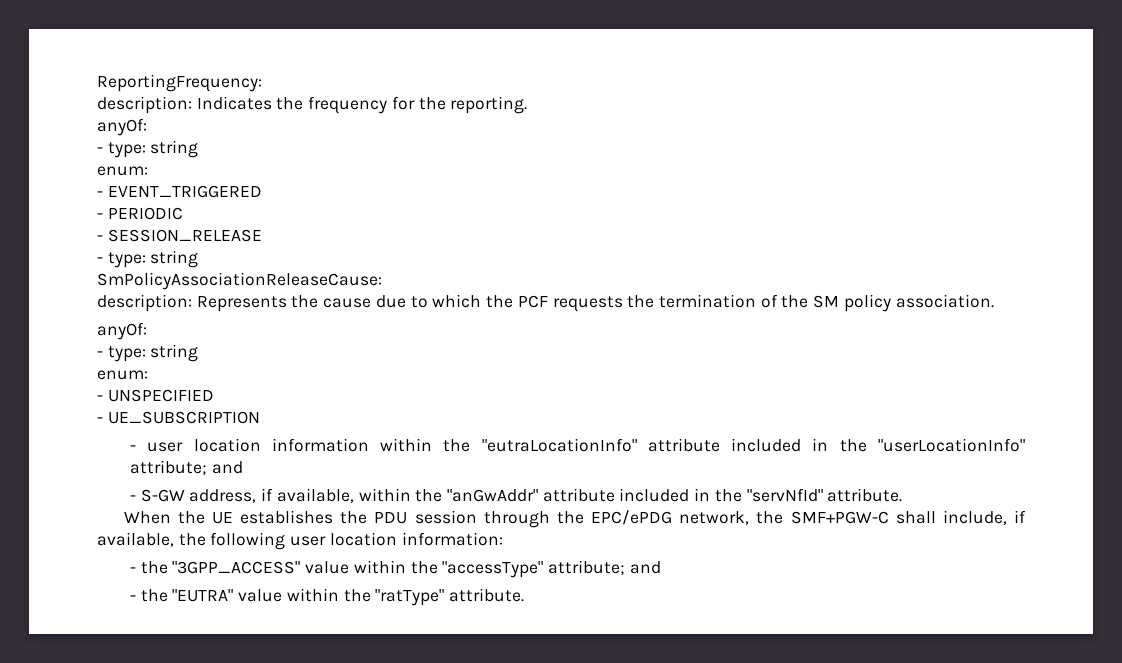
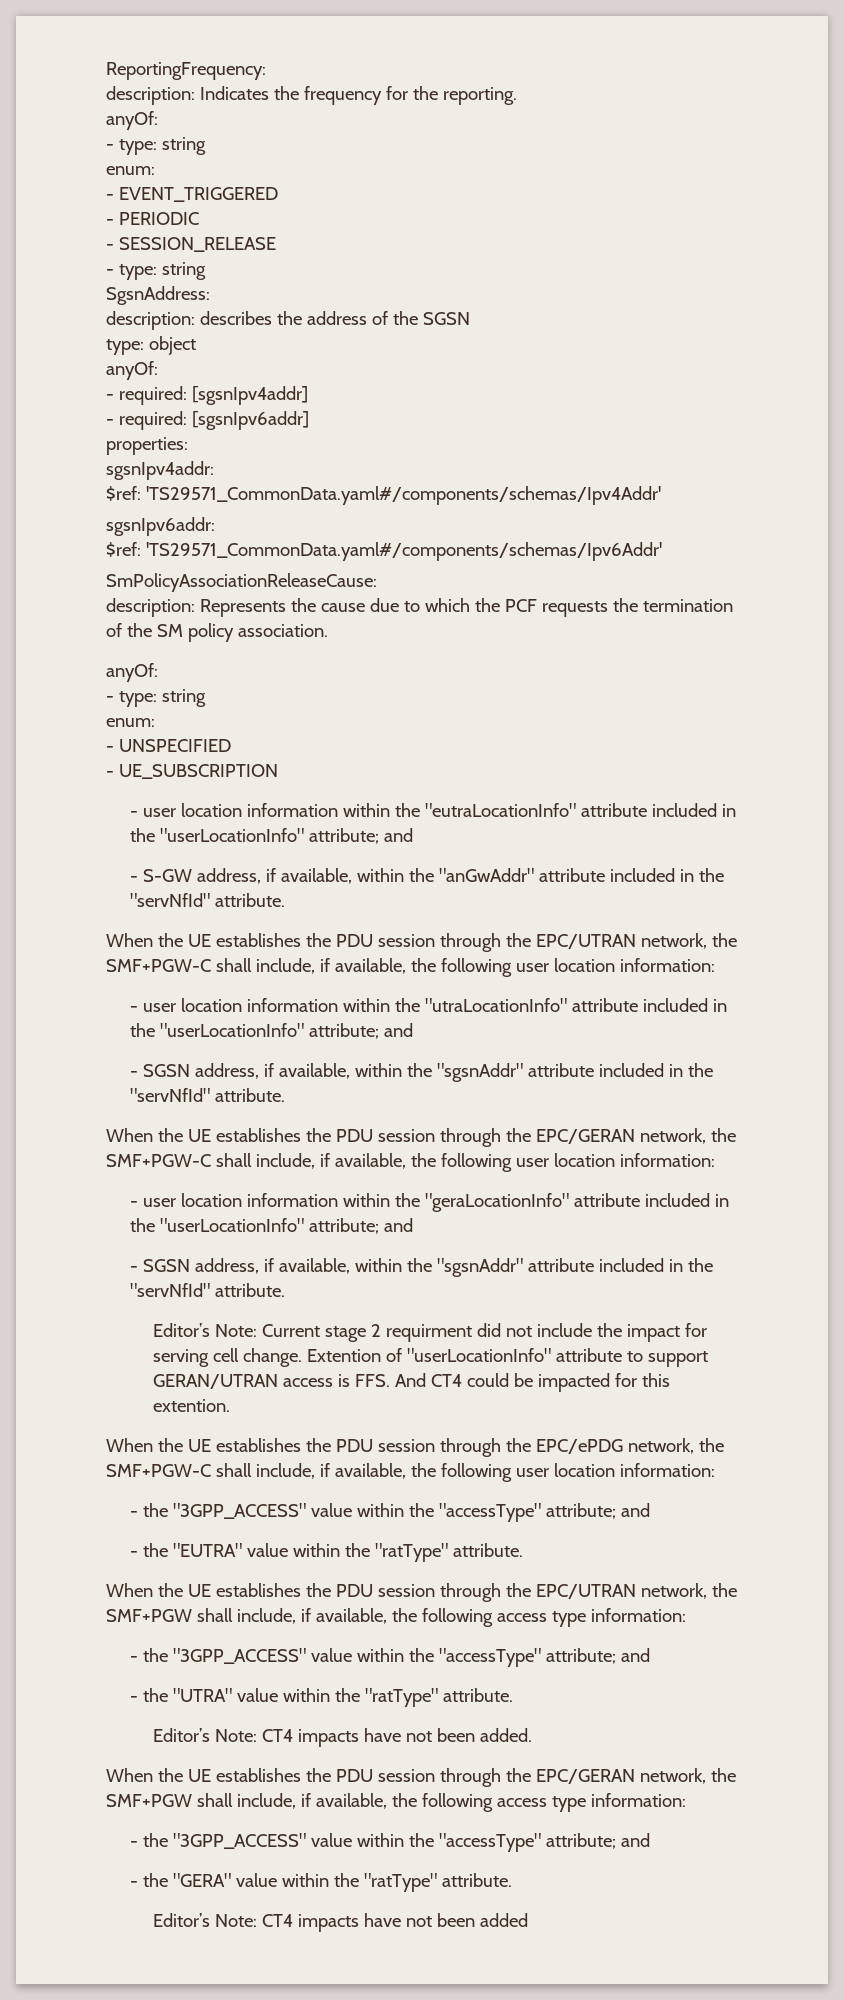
+ SgsnAddress:
+ description: describes the address of the SGSN
+ type: object
+ anyOf:
+ - required: [sgsnIpv4addr]
+ - required: [sgsnIpv6addr]
+ properties:
+ sgsnIpv4addr:
+ $ref: 'TS29571_CommonData.yaml#/components/schemas/Ipv4Addr'
+ sgsnIpv6addr:
+ $ref: 'TS29571_CommonData.yaml#/components/schemas/Ipv6Addr'
+ When the UE establishes the PDU session through the EPC/UTRAN network, the SMF+PGW-C shall include, if available, the following user location information:
+ - user location information within the "utraLocationInfo" attribute included in the "userLocationInfo" attribute; and
+ - SGSN address, if available, within the "sgsnAddr" attribute included in the "servNfId" attribute.
+ When the UE establishes the PDU session through the EPC/GERAN network, the SMF+PGW-C shall include, if available, the following user location information:
+ - user location information within the "geraLocationInfo" attribute included in the "userLocationInfo" attribute; and
+ - SGSN address, if available, within the "sgsnAddr" attribute included in the "servNfId" attribute.
+ Editor’s Note: Current stage 2 requirment did not include the impact for serving cell change. Extention of "userLocationInfo" attribute to support GERAN/UTRAN access is FFS. And CT4 could be impacted for this extention.
+ When the UE establishes the PDU session through the EPC/UTRAN network, the SMF+PGW shall include, if available, the following access type information:
+ - the "3GPP_ACCESS" value within the "accessType" attribute; and
+ - the "UTRA" value within the "ratType" attribute.
+ Editor’s Note: CT4 impacts have not been added.
+ When the UE establishes the PDU session through the EPC/GERAN network, the SMF+PGW shall include, if available, the following access type information:
+ - the "3GPP_ACCESS" value within the "accessType" attribute; and
+ - the "GERA" value within the "ratType" attribute.
+ Editor’s Note: CT4 impacts have not been added

